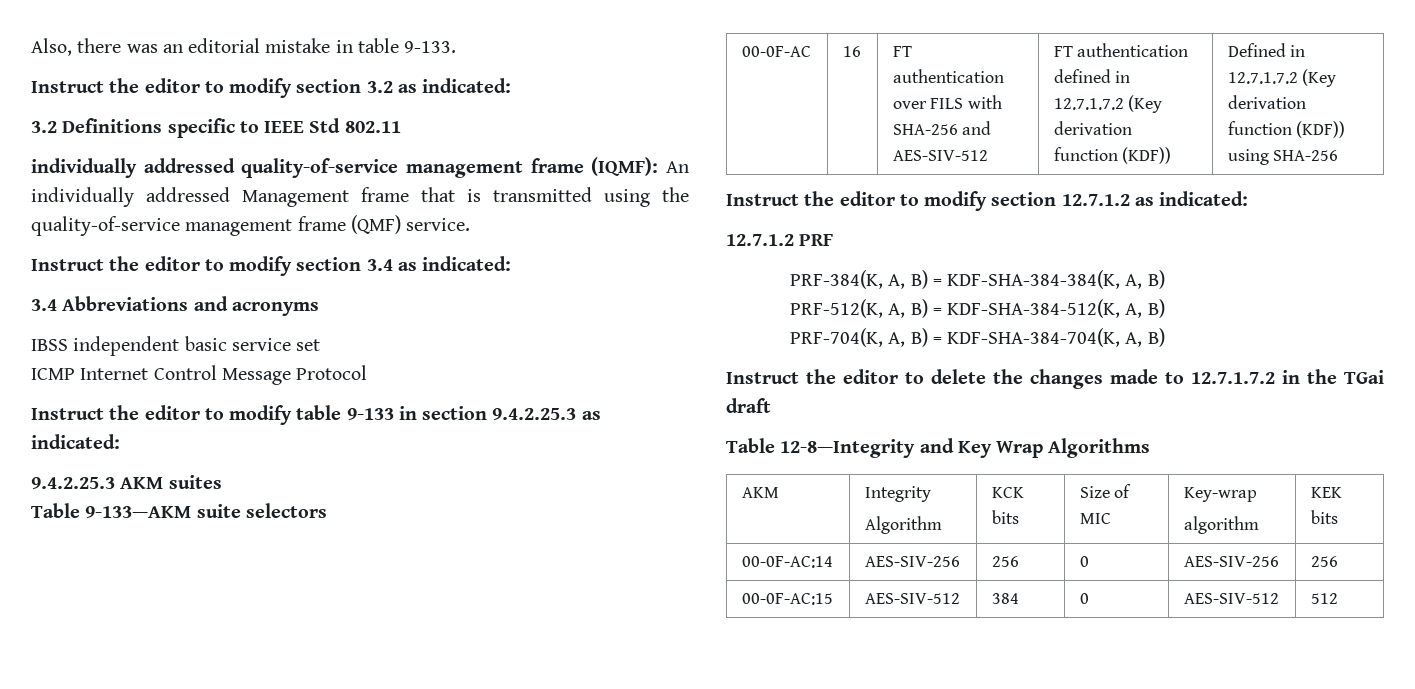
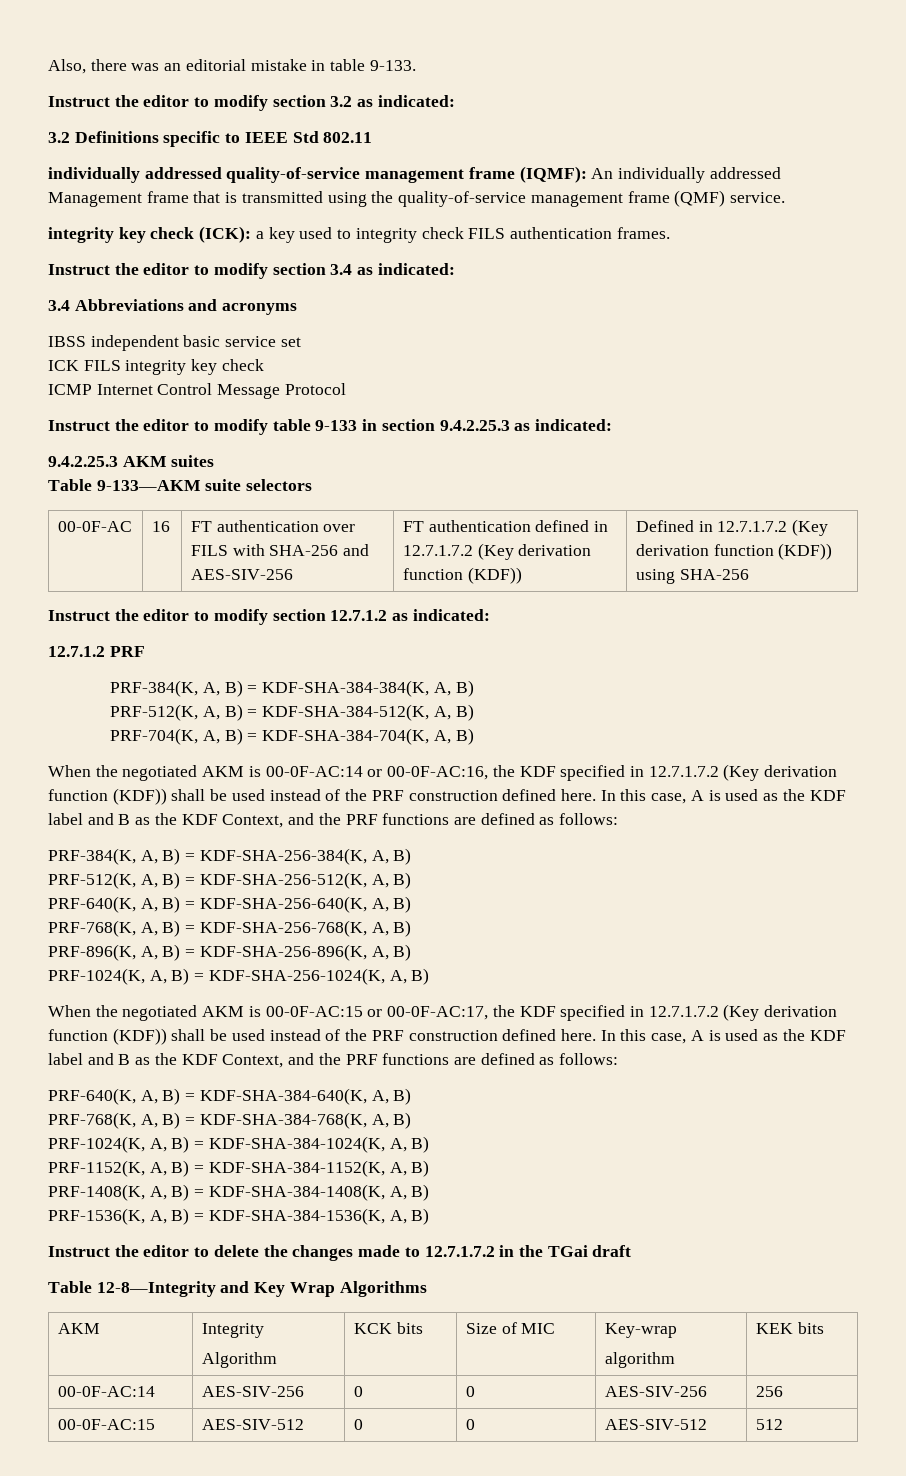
+ integrity key check (ICK): a key used to integrity check FILS authentication frames.
+ ICK FILS integrity key check
- 00-0F-AC | 16 | FT authentication over FILS with SHA-256 and AES-SIV-512 | FT authentication defined in 12.7.1.7.2 (Key derivation function (KDF)) | Defined in 12.7.1.7.2 (Key derivation function (KDF)) using SHA-256
+ 00-0F-AC | 16 | FT authentication over FILS with SHA-256 and AES-SIV-256 | FT authentication defined in 12.7.1.7.2 (Key derivation function (KDF)) | Defined in 12.7.1.7.2 (Key derivation function (KDF)) using SHA-256
+ When the negotiated AKM is 00-0F-AC:14 or 00-0F-AC:16, the KDF specified in 12.7.1.7.2 (Key derivation function (KDF)) shall be used instead of the PRF construction defined here. In this case, A is used as the KDF label and B as the KDF Context, and the PRF functions are defined as follows:
+ PRF-384(K, A, B) = KDF-SHA-256-384(K, A, B)
+ PRF-512(K, A, B) = KDF-SHA-256-512(K, A, B)
+ PRF-640(K, A, B) = KDF-SHA-256-640(K, A, B)
+ PRF-768(K, A, B) = KDF-SHA-256-768(K, A, B)
+ PRF-896(K, A, B) = KDF-SHA-256-896(K, A, B)
+ PRF-1024(K, A, B) = KDF-SHA-256-1024(K, A, B)
+ When the negotiated AKM is 00-0F-AC:15 or 00-0F-AC:17, the KDF specified in 12.7.1.7.2 (Key derivation function (KDF)) shall be used instead of the PRF construction defined here. In this case, A is used as the KDF label and B as the KDF Context, and the PRF functions are defined as follows:
+ PRF-640(K, A, B) = KDF-SHA-384-640(K, A, B)
+ PRF-768(K, A, B) = KDF-SHA-384-768(K, A, B)
+ PRF-1024(K, A, B) = KDF-SHA-384-1024(K, A, B)
+ PRF-1152(K, A, B) = KDF-SHA-384-1152(K, A, B)
+ PRF-1408(K, A, B) = KDF-SHA-384-1408(K, A, B)
+ PRF-1536(K, A, B) = KDF-SHA-384-1536(K, A, B)
- 00-0F-AC:14 | AES-SIV-256 | 256 | 0 | AES-SIV-256 | 256
+ 00-0F-AC:14 | AES-SIV-256 | 0 | 0 | AES-SIV-256 | 256
- 00-0F-AC:15 | AES-SIV-512 | 384 | 0 | AES-SIV-512 | 512
+ 00-0F-AC:15 | AES-SIV-512 | 0 | 0 | AES-SIV-512 | 512

